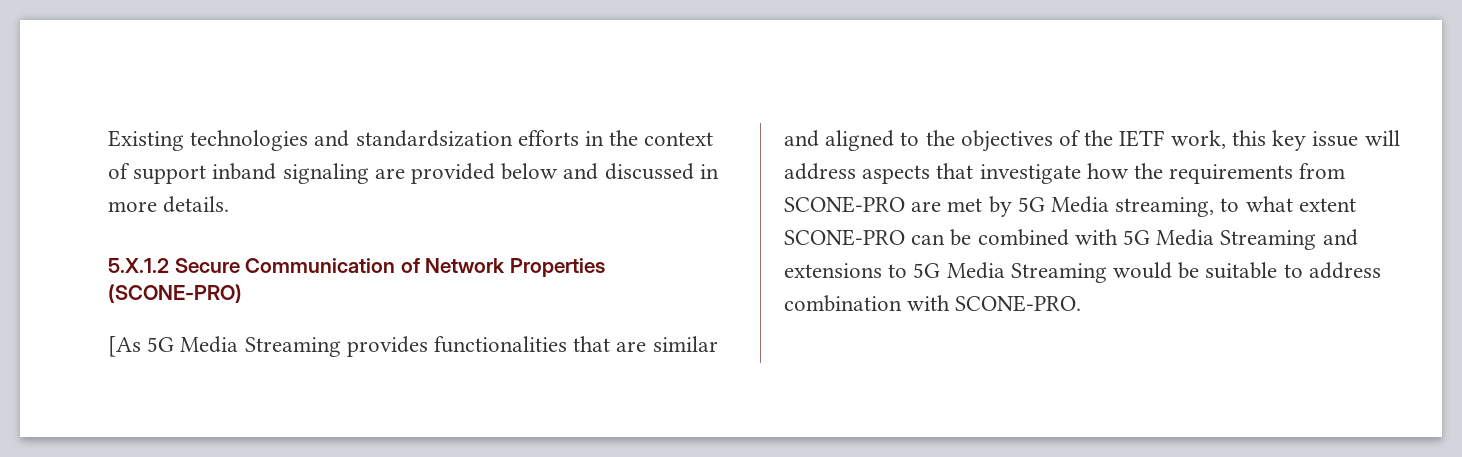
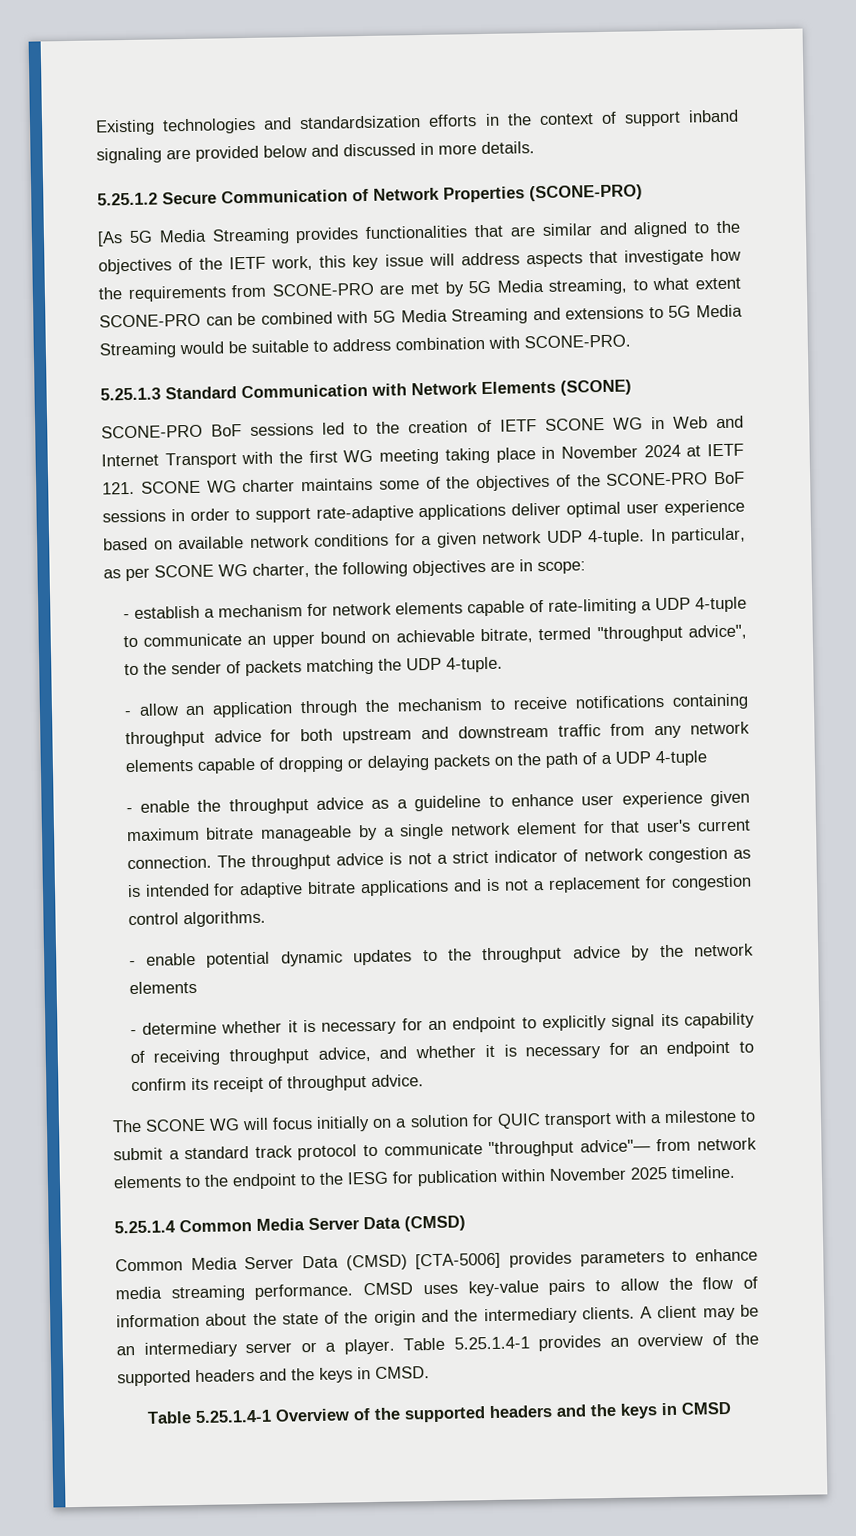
- 5.X.1.2 Secure Communication of Network Properties (SCONE-PRO)
+ 5.25.1.2 Secure Communication of Network Properties (SCONE-PRO)
+ 5.25.1.3 Standard Communication with Network Elements (SCONE)
+ SCONE-PRO BoF sessions led to the creation of IETF SCONE WG in Web and Internet Transport with the first WG meeting taking place in November 2024 at IETF 121. SCONE WG charter maintains some of the objectives of the SCONE-PRO BoF sessions in order to support rate-adaptive applications deliver optimal user experience based on available network conditions for a given network UDP 4-tuple. In particular, as per SCONE WG charter, the following objectives are in scope:
+ - establish a mechanism for network elements capable of rate-limiting a UDP 4-tuple to communicate an upper bound on achievable bitrate, termed "throughput advice", to the sender of packets matching the UDP 4-tuple.
+ - allow an application through the mechanism to receive notifications containing throughput advice for both upstream and downstream traffic from any network elements capable of dropping or delaying packets on the path of a UDP 4-tuple
+ - enable the throughput advice as a guideline to enhance user experience given maximum bitrate manageable by a single network element for that user's current connection. The throughput advice is not a strict indicator of network congestion as is intended for adaptive bitrate applications and is not a replacement for congestion control algorithms.
+ - enable potential dynamic updates to the throughput advice by the network elements
+ - determine whether it is necessary for an endpoint to explicitly signal its capability of receiving throughput advice, and whether it is necessary for an endpoint to confirm its receipt of throughput advice.
+ The SCONE WG will focus initially on a solution for QUIC transport with a milestone to submit a standard track protocol to communicate "throughput advice"— from network elements to the endpoint to the IESG for publication within November 2025 timeline.
+ 5.25.1.4 Common Media Server Data (CMSD)
+ Common Media Server Data (CMSD) [CTA-5006] provides parameters to enhance media streaming performance. CMSD uses key-value pairs to allow the flow of information about the state of the origin and the intermediary clients. A client may be an intermediary server or a player. Table 5.25.1.4-1 provides an overview of the supported headers and the keys in CMSD.
+ Table 5.25.1.4-1 Overview of the supported headers and the keys in CMSD

